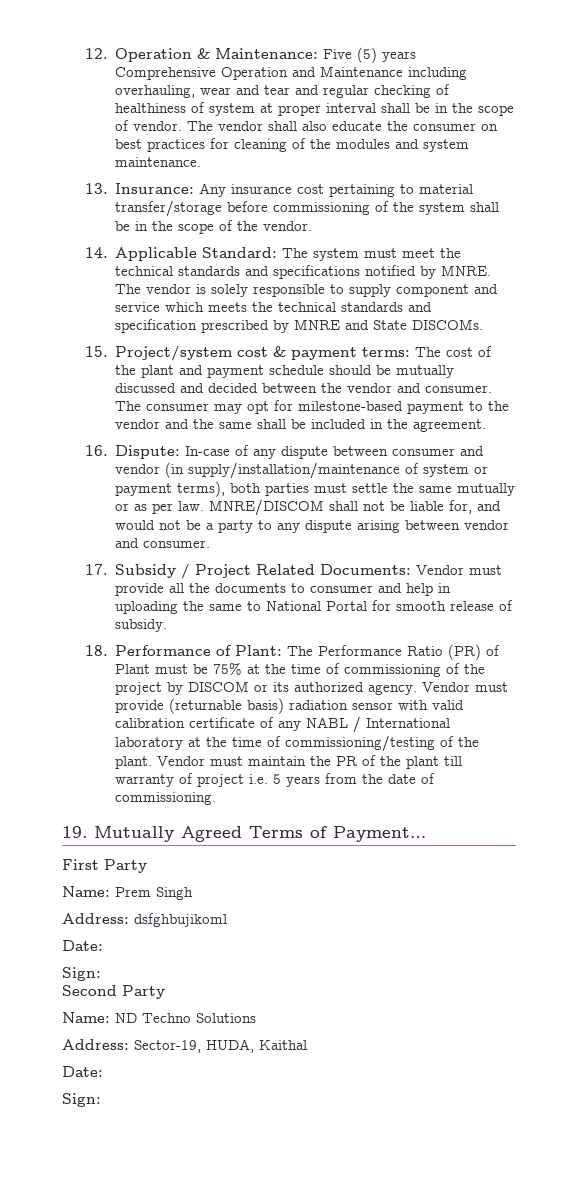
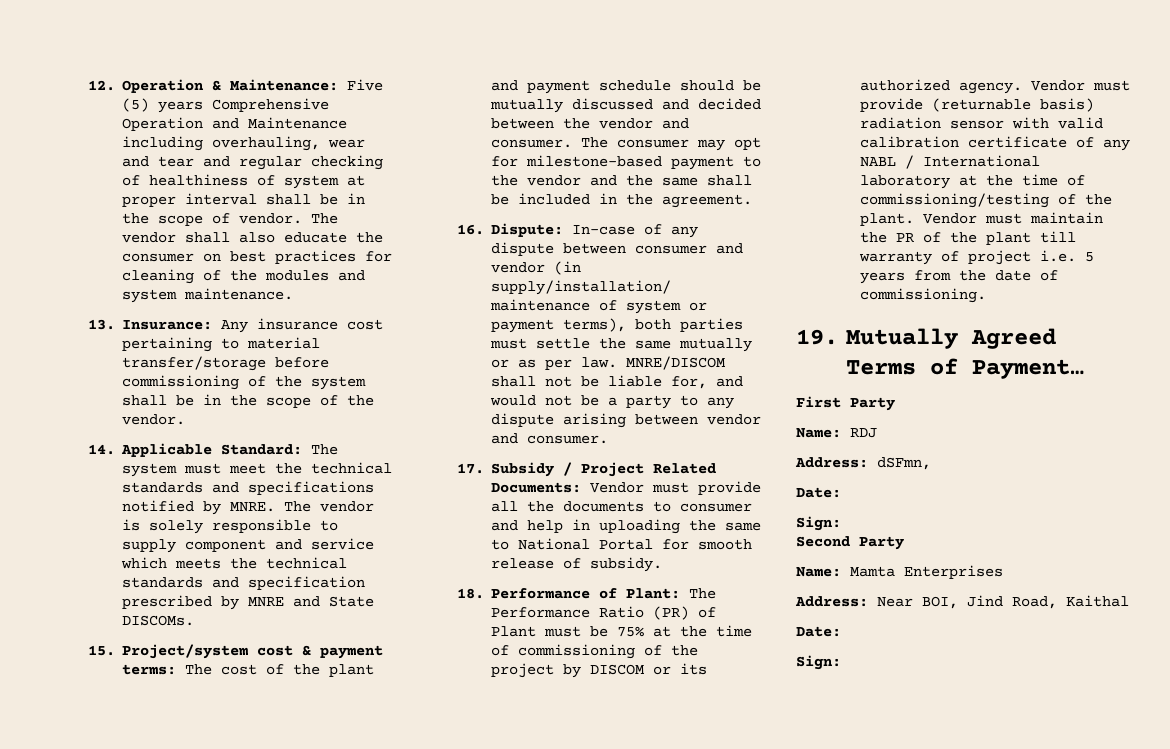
- Name: Prem Singh
- Address: dsfghbujikoml
+ Name: RDJ
+ Address: dSFmn,
- Name: ND Techno Solutions
- Address: Sector-19, HUDA, Kaithal
+ Name: Mamta Enterprises
+ Address: Near BOI, Jind Road, Kaithal

